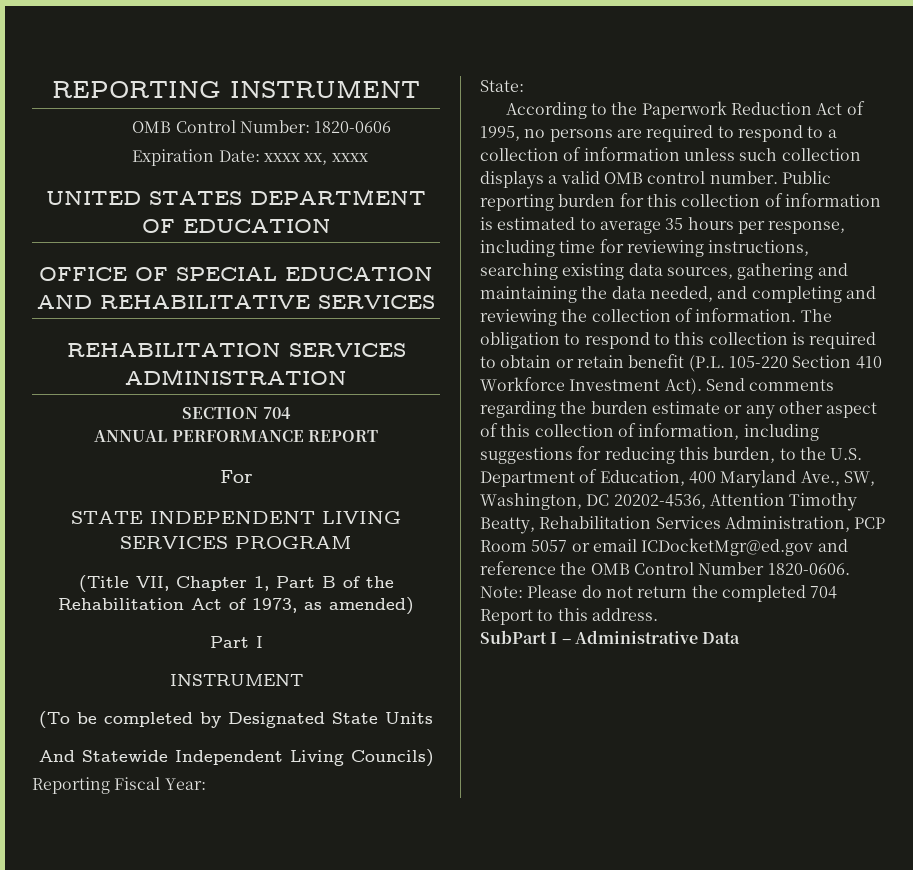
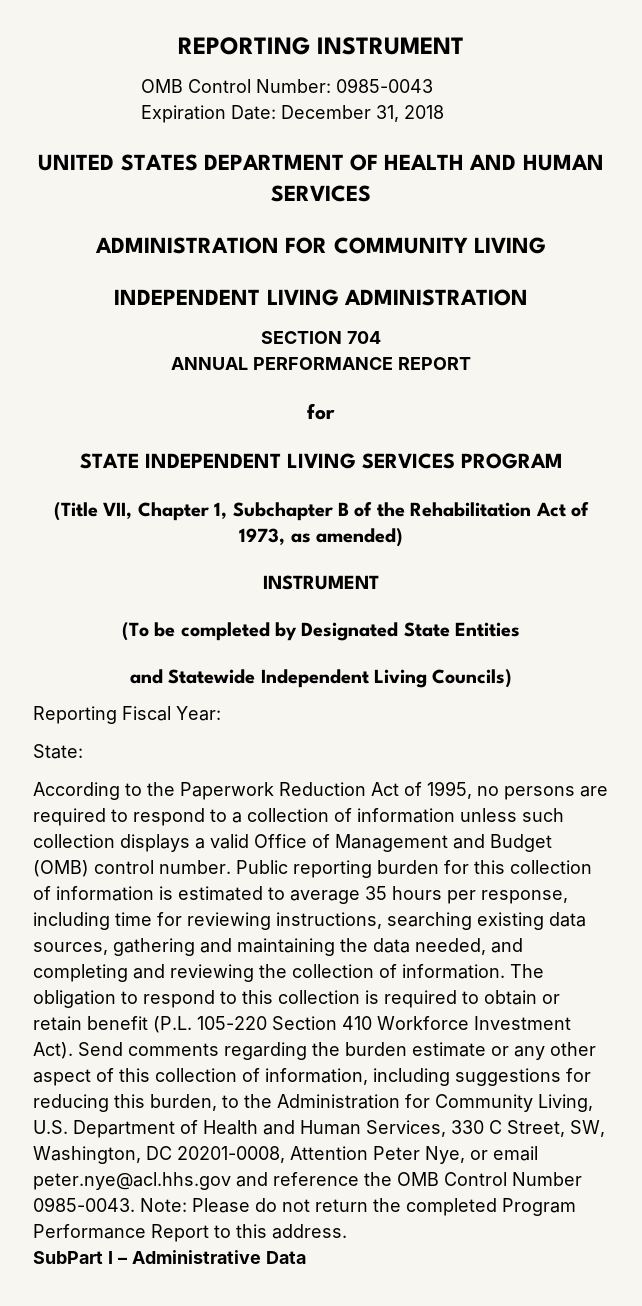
- OMB Control Number: 1820-0606
+ OMB Control Number: 0985-0043
- Expiration Date: xxxx xx, xxxx
+ Expiration Date: December 31, 2018
- UNITED STATES DEPARTMENT OF EDUCATION
- OFFICE OF SPECIAL EDUCATION AND REHABILITATIVE SERVICES
- REHABILITATION SERVICES ADMINISTRATION
+ UNITED STATES DEPARTMENT OF HEALTH AND HUMAN SERVICES
+ ADMINISTRATION FOR COMMUNITY LIVING
+ INDEPENDENT LIVING ADMINISTRATION
  ANNUAL PERFORMANCE REPORT
- For
+ for
- (Title VII, Chapter 1, Part B of the Rehabilitation Act of 1973, as amended)
+ (Title VII, Chapter 1, Subchapter B of the Rehabilitation Act of 1973, as amended)
- Part I
- (To be completed by Designated State Units
- And Statewide Independent Living Councils)
+ (To be completed by Designated State Entities
+ and Statewide Independent Living Councils)
- According to the Paperwork Reduction Act of 1995, no persons are required to respond to a collection of information unless such collection displays a valid OMB control number.
+ According to the Paperwork Reduction Act of 1995, no persons are required to respond to a collection of information unless such collection displays a valid Office of Management and Budget (OMB) control number.
- Send comments regarding the burden estimate or any other aspect of this collection of information, including suggestions for reducing this burden, to the U.S. Department of Education, 400 Maryland Ave., SW, Washington, DC 20202-4536, Attention Timothy Beatty, Rehabilitation Services Administration, PCP Room 5057 or email ICDocketMgr@ed.gov and reference the OMB Control Number 1820-0606.
+ Send comments regarding the burden estimate or any other aspect of this collection of information, including suggestions for reducing this burden, to the Administration for Community Living, U.S. Department of Health and Human Services, 330 C Street, SW, Washington, DC 20201-0008, Attention Peter Nye, or email peter.nye@acl.hhs.gov and reference the OMB Control Number 0985-0043.
- Note: Please do not return the completed 704 Report to this address.
+ Note: Please do not return the completed Program Performance Report to this address.

